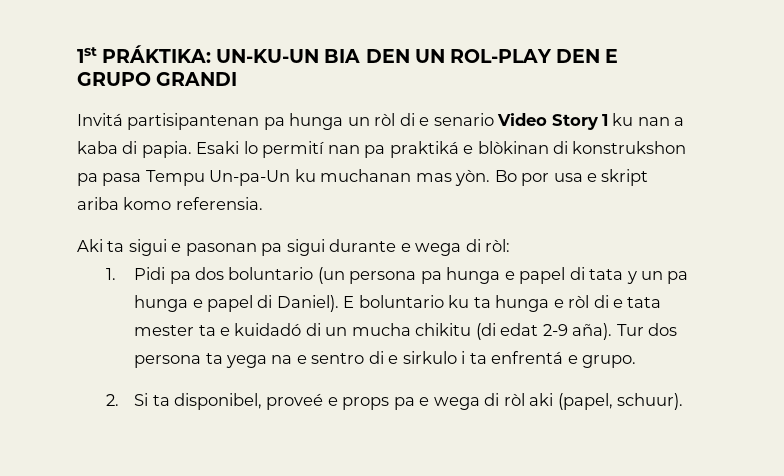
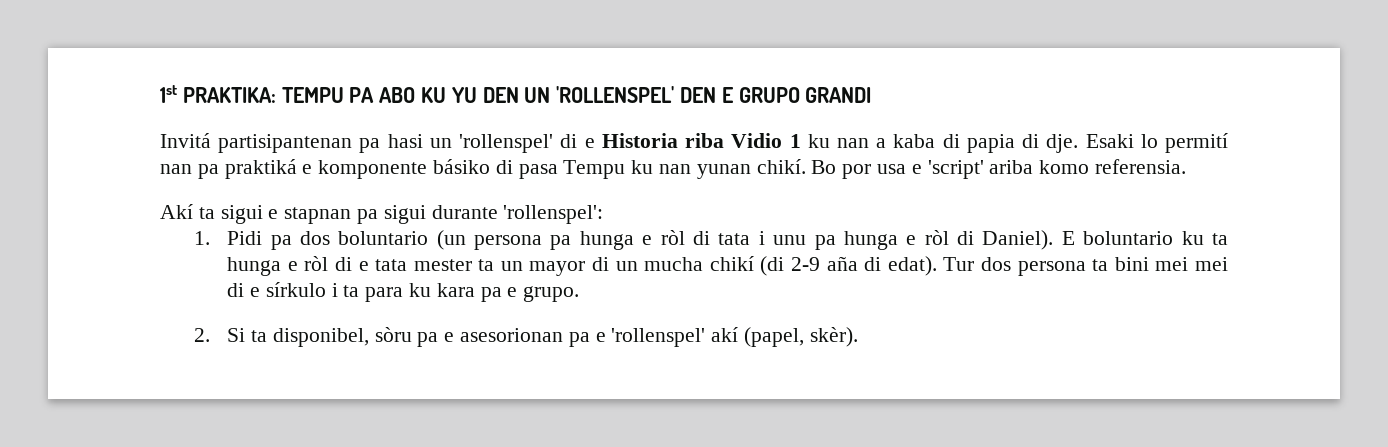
- 1st PRÁKTIKA: UN-KU-UN BIA DEN UN ROL-PLAY DEN E GRUPO GRANDI
+ 1st PRAKTIKA: TEMPU PA ABO KU YU DEN UN 'ROLLENSPEL' DEN E GRUPO GRANDI
- Invitá partisipantenan pa hunga un ròl di e senario Video Story 1 ku nan a kaba di papia.
+ Invitá partisipantenan pa hasi un 'rollenspel' di e Historia riba Vidio 1 ku nan a kaba di papia di dje.
- Esaki lo permití nan pa praktiká e blòkinan di konstrukshon pa pasa Tempu Un-pa-Un ku muchanan mas yòn.
+ Esaki lo permití nan pa praktiká e komponente básiko di pasa Tempu ku nan yunan chikí.
- Bo por usa e skript ariba komo referensia.
+ Bo por usa e 'script' ariba komo referensia.
- Aki ta sigui e pasonan pa sigui durante e wega di ròl:
+ Akí ta sigui e stapnan pa sigui durante 'rollenspel':
- 1. Pidi pa dos boluntario (un persona pa hunga e papel di tata y un pa hunga e papel di Daniel).
+ 1. Pidi pa dos boluntario (un persona pa hunga e ròl di tata i unu pa hunga e ròl di Daniel).
- E boluntario ku ta hunga e ròl di e tata mester ta e kuidadó di un mucha chikitu (di edat 2-9 aña). Tur dos persona ta yega na e sentro di e sirkulo i ta enfrentá e grupo.
+ E boluntario ku ta hunga e ròl di e tata mester ta un mayor di un mucha chikí (di 2-9 aña di edat). Tur dos persona ta bini mei mei di e sírkulo i ta para ku kara pa e grupo.
- 2. Si ta disponibel, proveé e props pa e wega di ròl aki (papel, schuur).
+ 2. Si ta disponibel, sòru pa e asesorionan pa e 'rollenspel' akí (papel, skèr).

